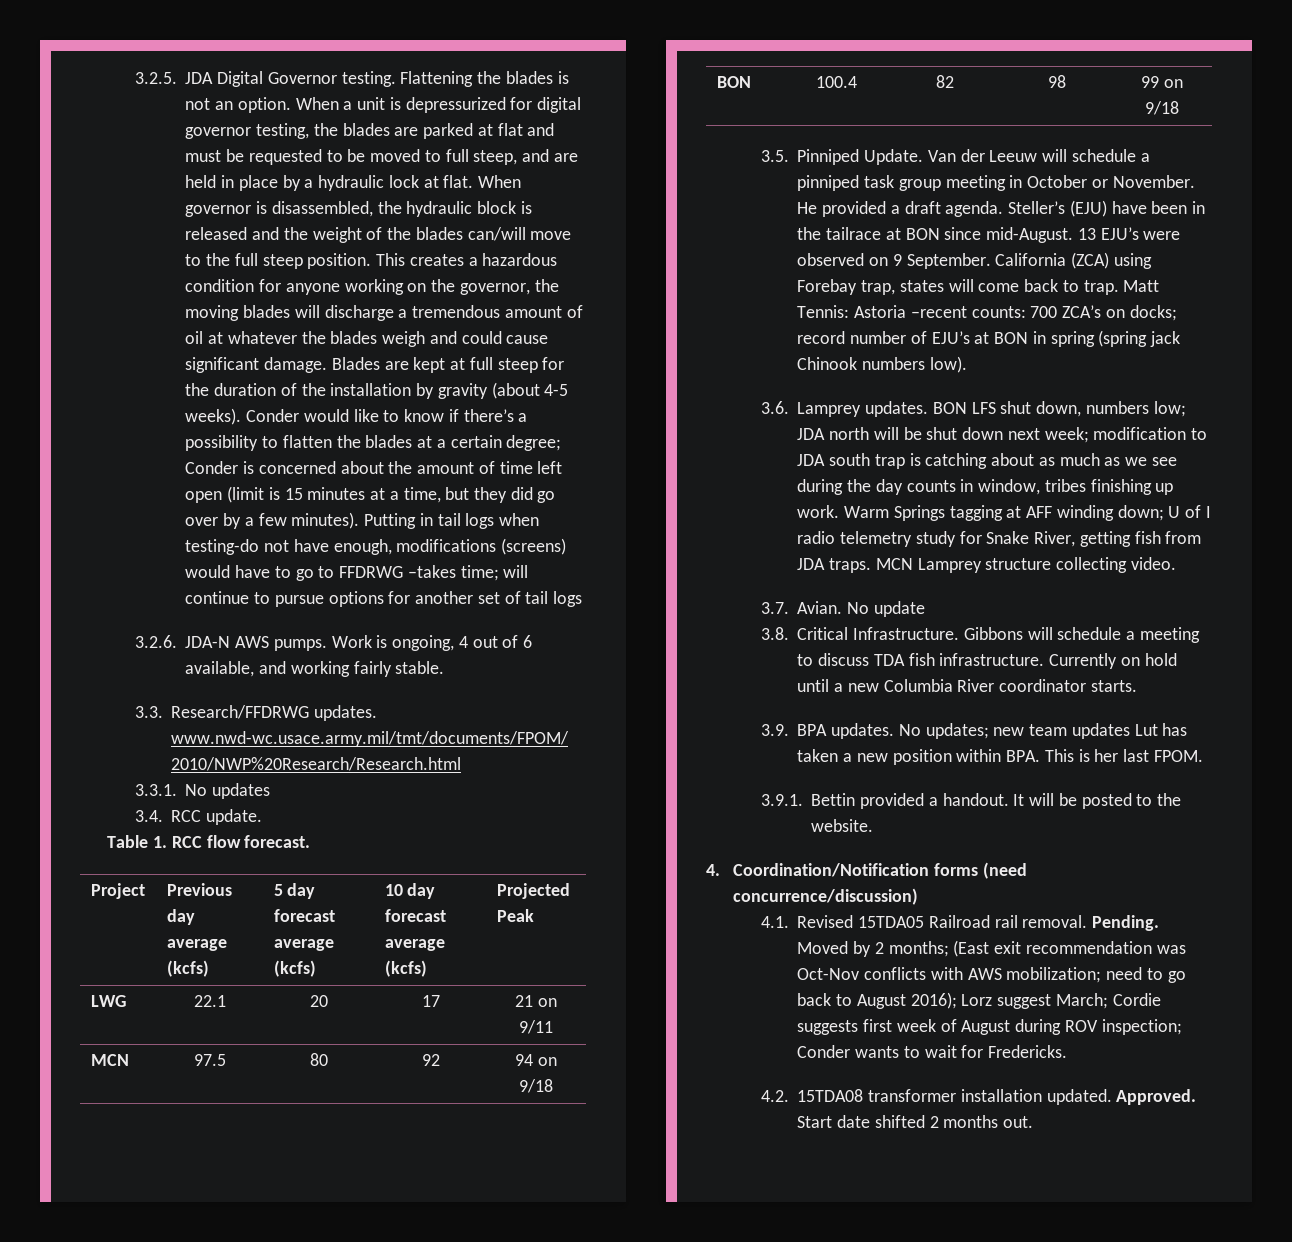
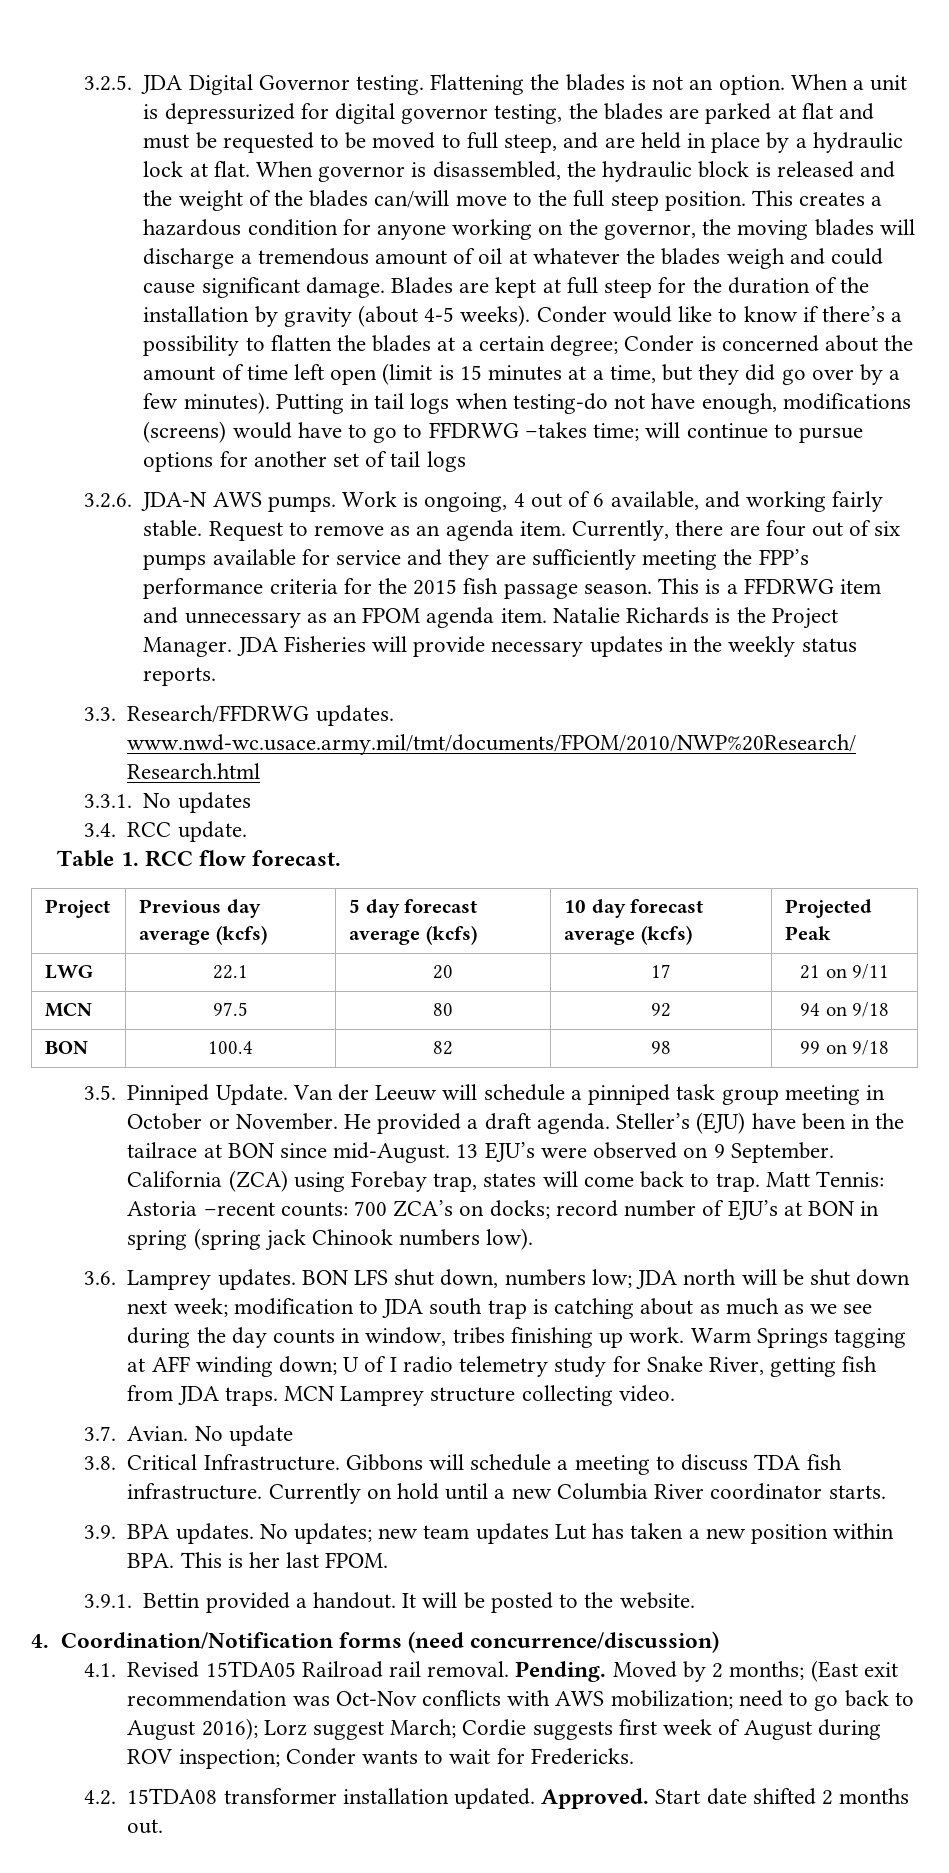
+ Request to remove as an agenda item. Currently, there are four out of six pumps available for service and they are sufficiently meeting the FPP’s performance criteria for the 2015 fish passage season. This is a FFDRWG item and unnecessary as an FPOM agenda item. Natalie Richards is the Project Manager. JDA Fisheries will provide necessary updates in the weekly status reports.

